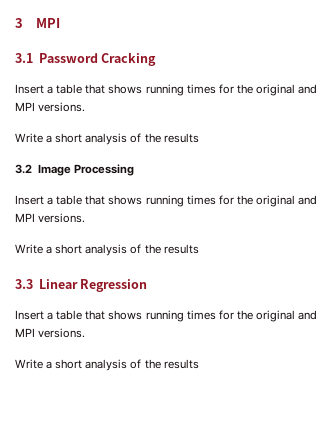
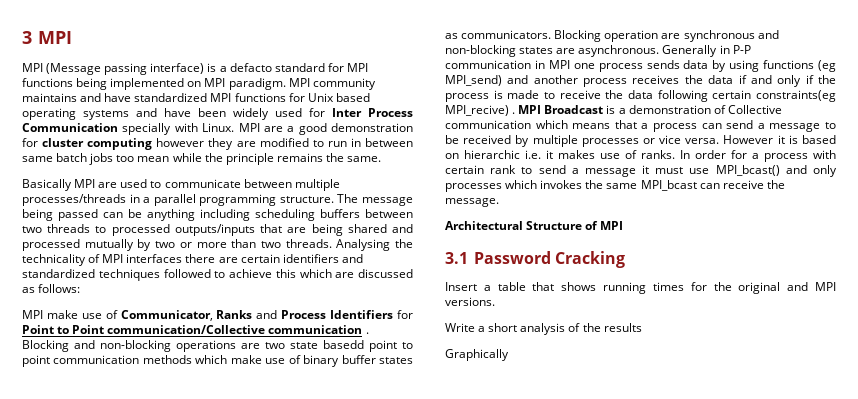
+ MPI (Message passing interface) is a defacto standard for MPI functions being implemented on MPI paradigm. MPI community maintains and have standardized MPI functions for Unix based operating systems and have been widely used for Inter Process Communication specially with Linux. MPI are a good demonstration for cluster computing however they are modified to run in between same batch jobs too mean while the principle remains the same.
+ Basically MPI are used to communicate between multiple processes/threads in a parallel programming structure. The message being passed can be anything including scheduling buffers between two threads to processed outputs/inputs that are being shared and processed mutually by two or more than two threads. Analysing the technicality of MPI interfaces there are certain identifiers and standardized techniques followed to achieve this which are discussed as follows:
+ MPI make use of Communicator, Ranks and Process Identifiers for Point to Point communication/Collective communication . Blocking and non-blocking operations are two state basedd point to point communication methods which make use of binary buffer states as communicators. Blocking operation are synchronous and non-blocking states are asynchronous. Generally in P-P communication in MPI one process sends data by using functions (eg MPI_send) and another process receives the data if and only if the process is made to receive the data following certain constraints(eg MPI_recive) . MPI Broadcast is a demonstration of Collective communication which means that a process can send a message to be received by multiple processes or vice versa. However it is based on hierarchic i.e. it makes use of ranks. In order for a process with certain rank to send a message it must use MPI_bcast() and only processes which invokes the same MPI_bcast can receive the message.
+ Architectural Structure of MPI
- 3.2 Image Processing
- Insert a table that shows running times for the original and MPI versions.
- Write a short analysis of the results
- 3.3 Linear Regression
- Insert a table that shows running times for the original and MPI versions.
- Write a short analysis of the results
+ Graphically

